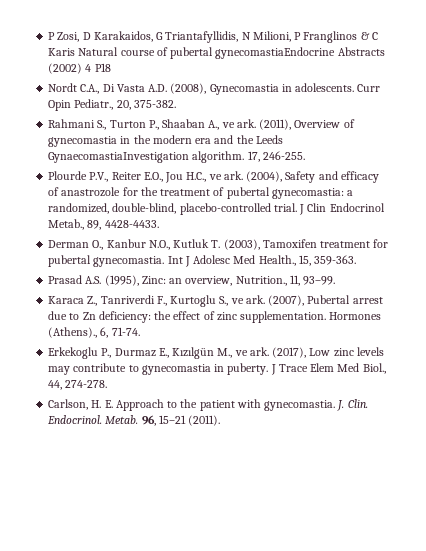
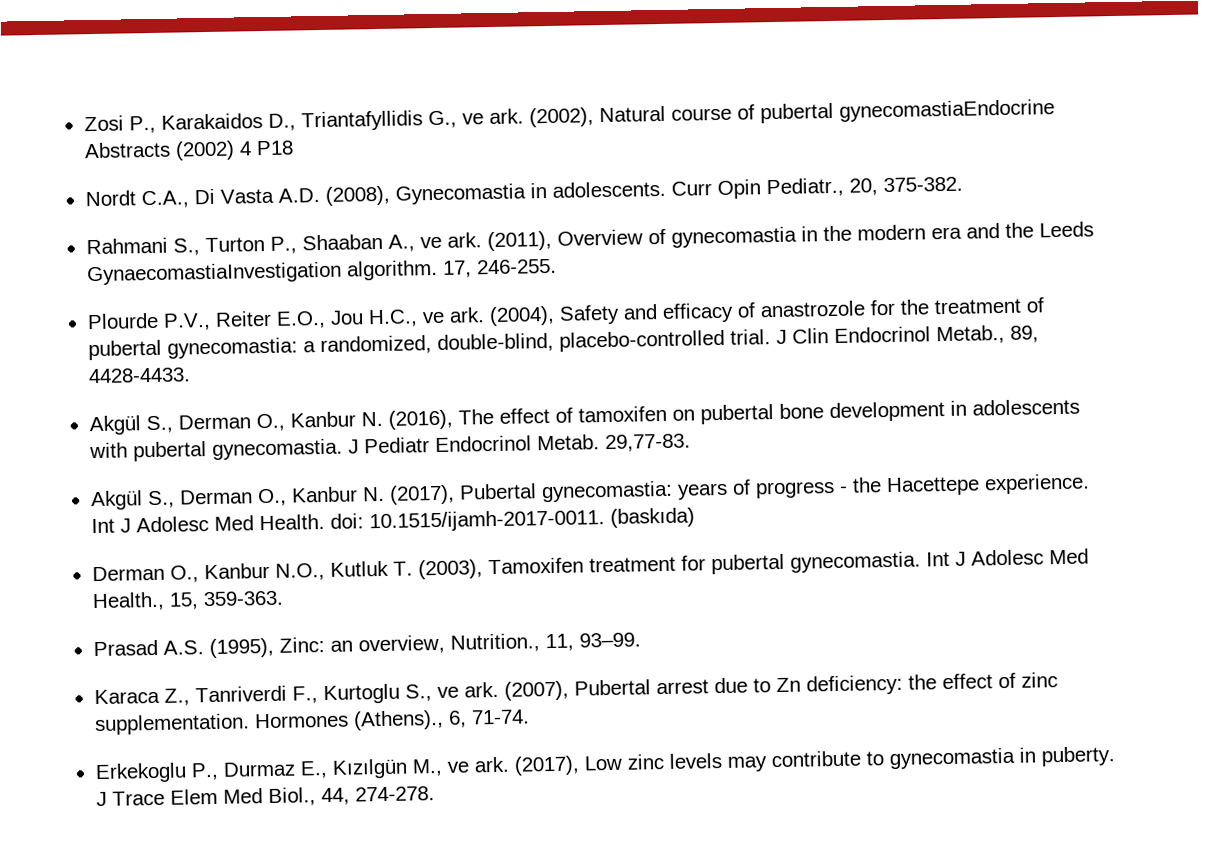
- P Zosi, D Karakaidos, G Triantafyllidis, N Milioni, P Franglinos & C Karis Natural course of pubertal gynecomastiaEndocrine Abstracts (2002) 4 P18
+ Zosi P., Karakaidos D., Triantafyllidis G., ve ark. (2002), Natural course of pubertal gynecomastiaEndocrine Abstracts (2002) 4 P18
+ Akgül S., Derman O., Kanbur N. (2016), The effect of tamoxifen on pubertal bone development in adolescents with pubertal gynecomastia. J Pediatr Endocrinol Metab. 29,77-83.
+ Akgül S., Derman O., Kanbur N. (2017), Pubertal gynecomastia: years of progress - the Hacettepe experience. Int J Adolesc Med Health. doi: 10.1515/ijamh-2017-0011. (baskıda)
- Carlson, H. E. Approach to the patient with gynecomastia. J. Clin. Endocrinol. Metab. 96, 15–21 (2011).

